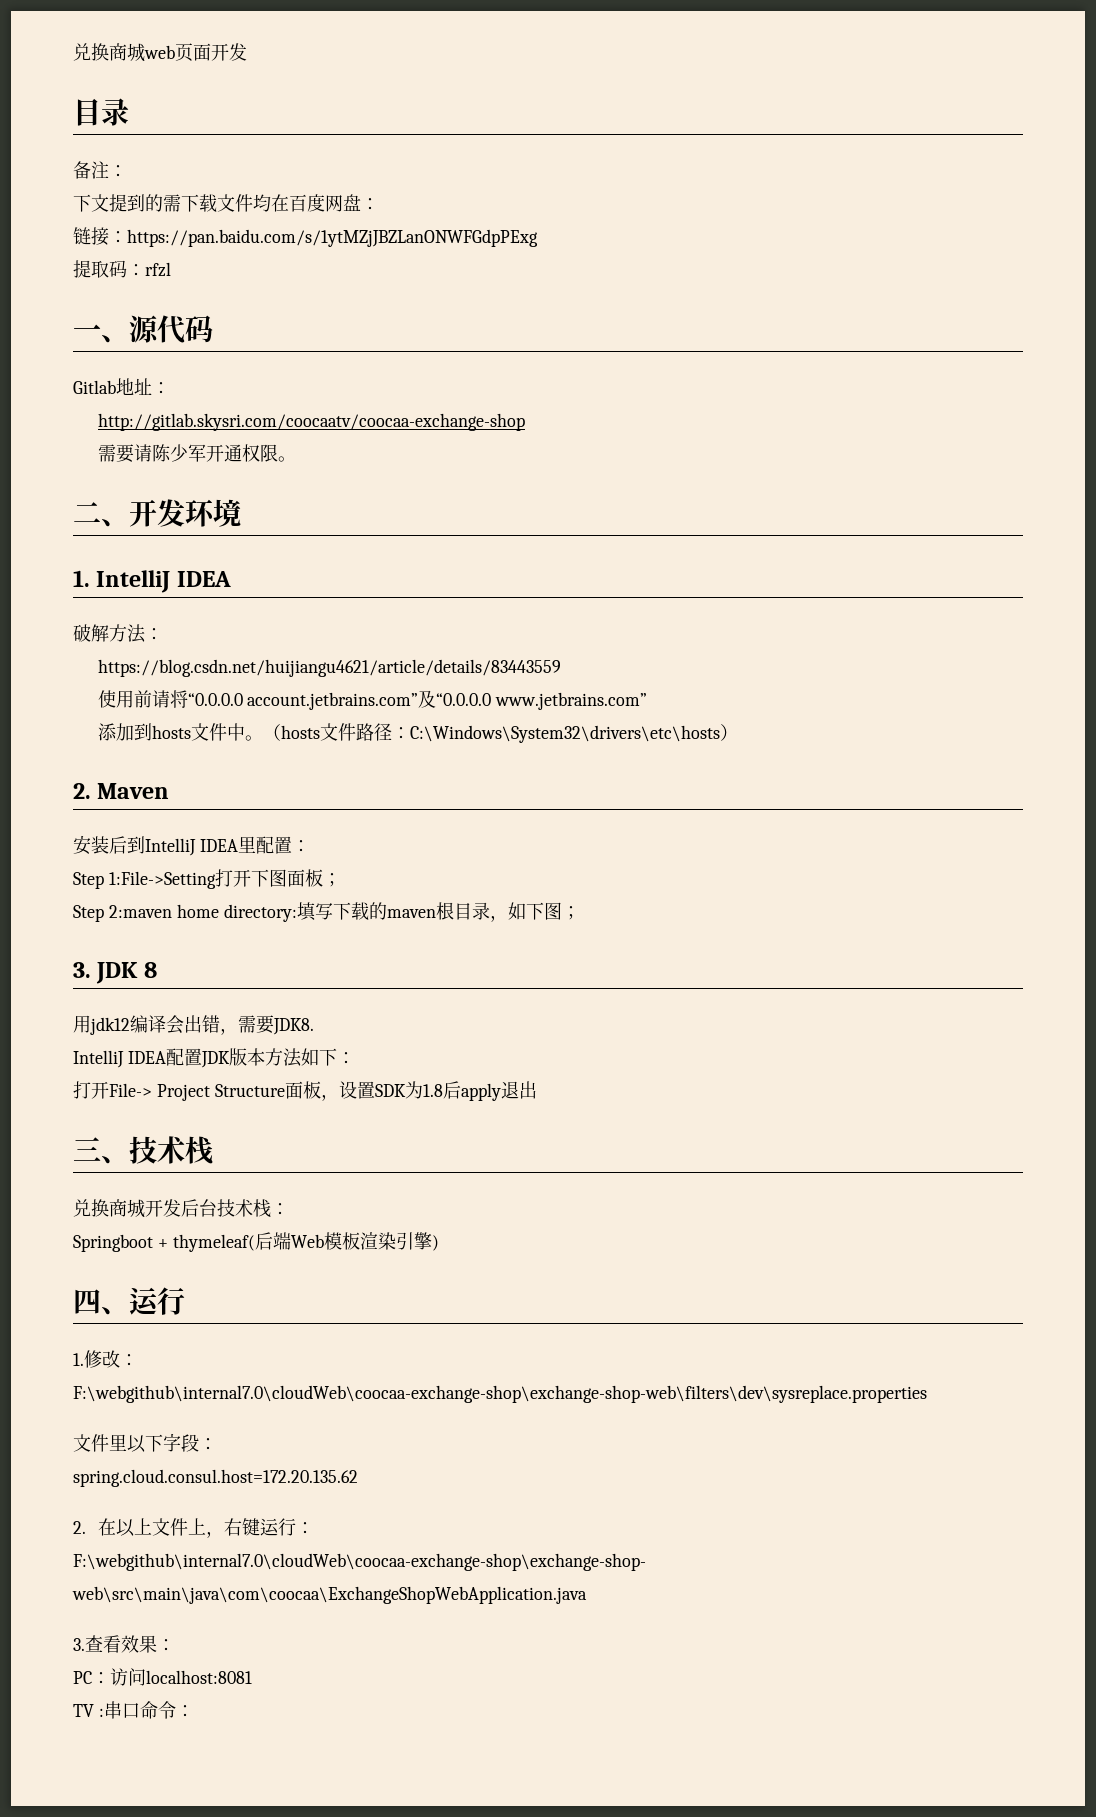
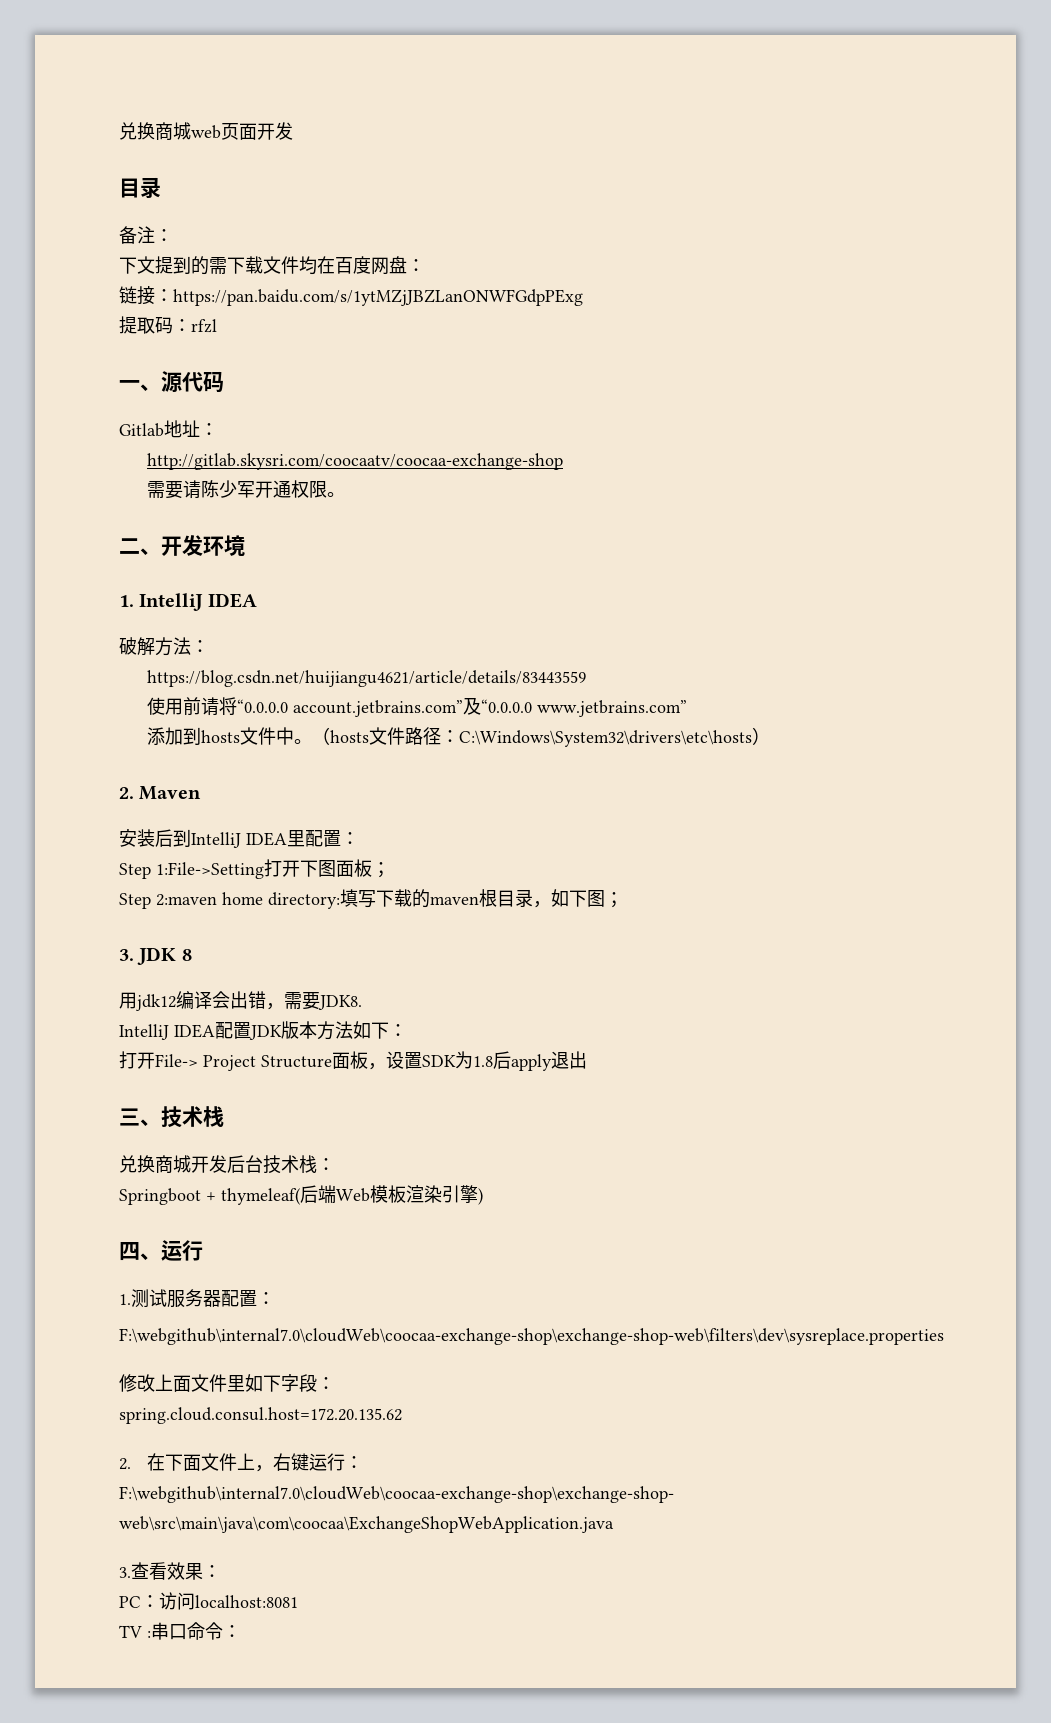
- 1.修改：
+ 1.测试服务器配置：
  F:\webgithub\internal7.0\cloudWeb\coocaa-exchange-shop\exchange-shop-web\filters\dev\sysreplace.properties
- 文件里以下字段：
+ 修改上面文件里如下字段：
- 2.在以上文件上，右键运行：
+ 2.在下面文件上，右键运行：

